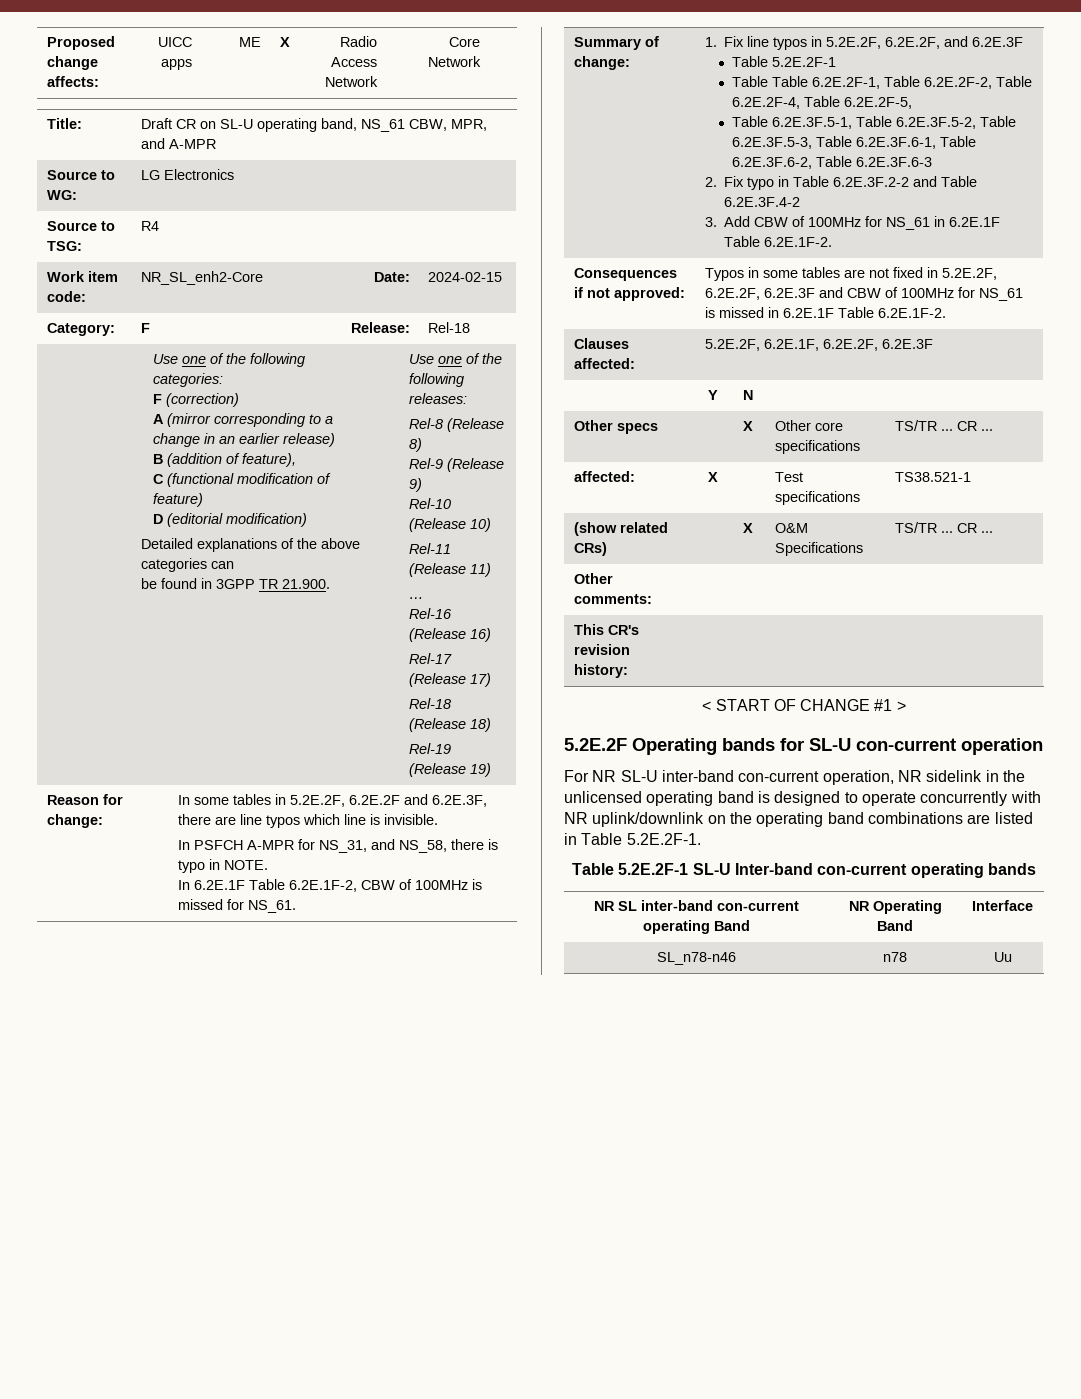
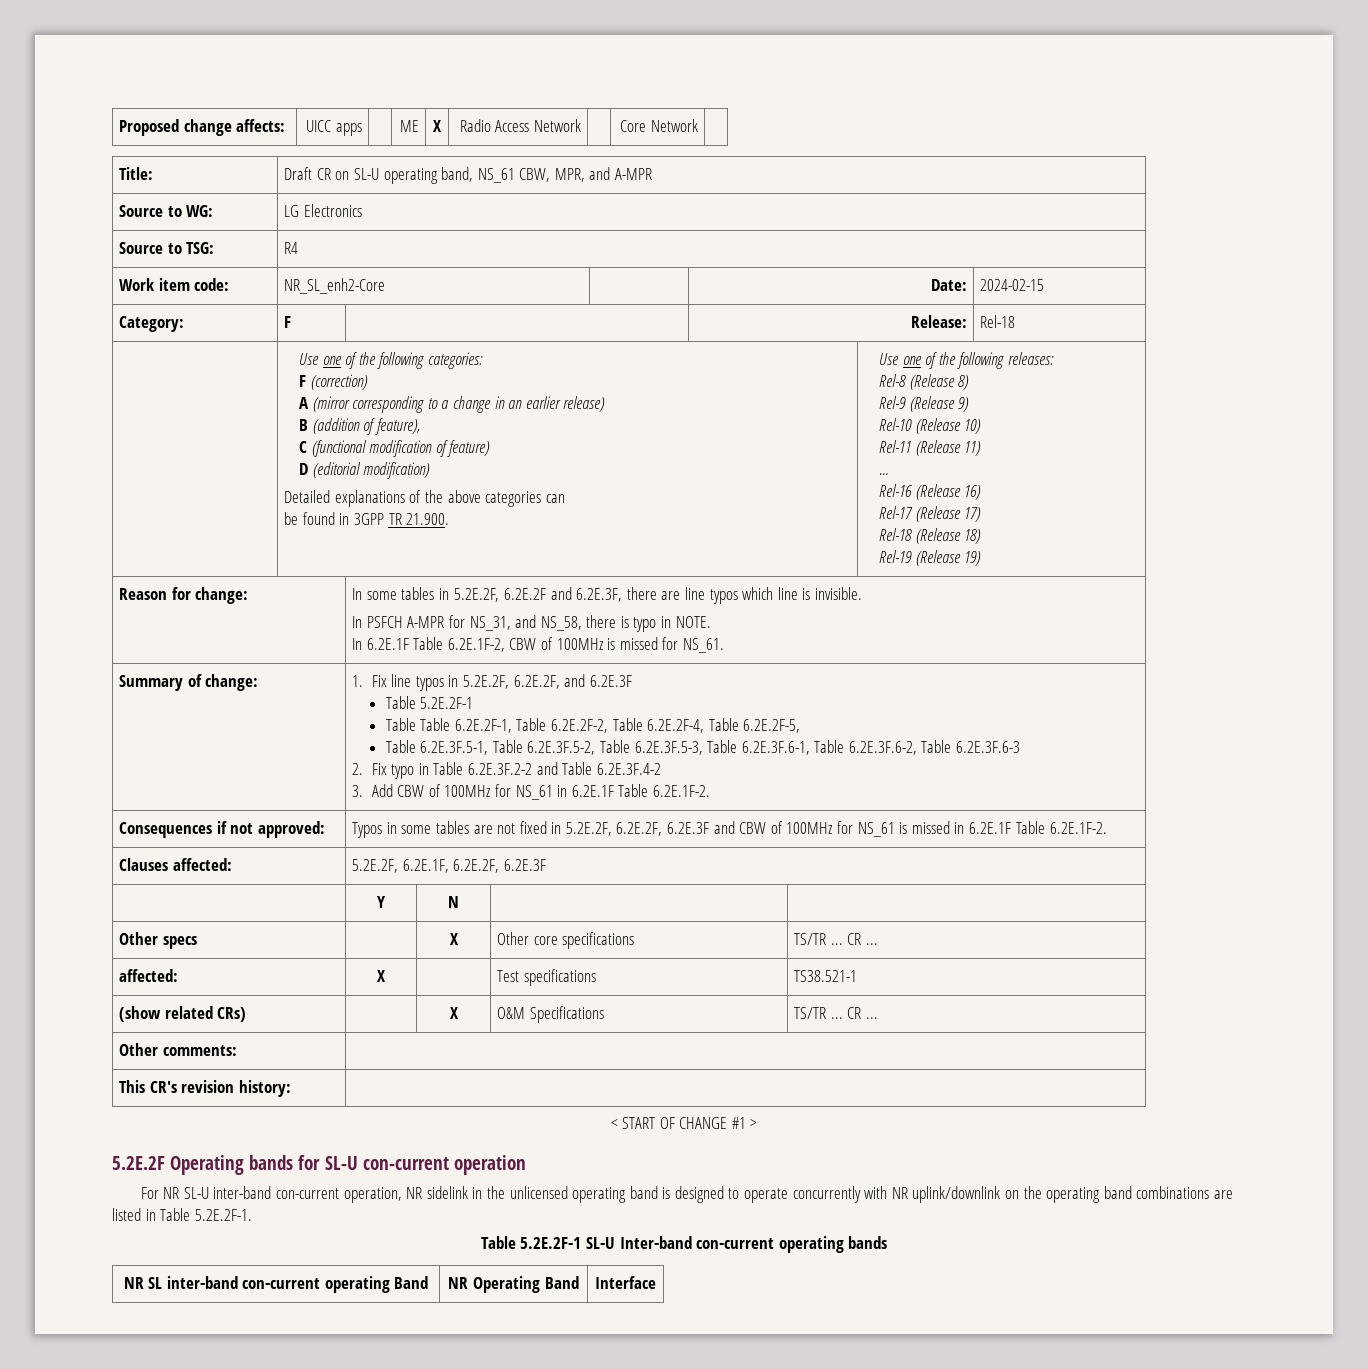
- SL_n78-n46 | n78 | Uu

